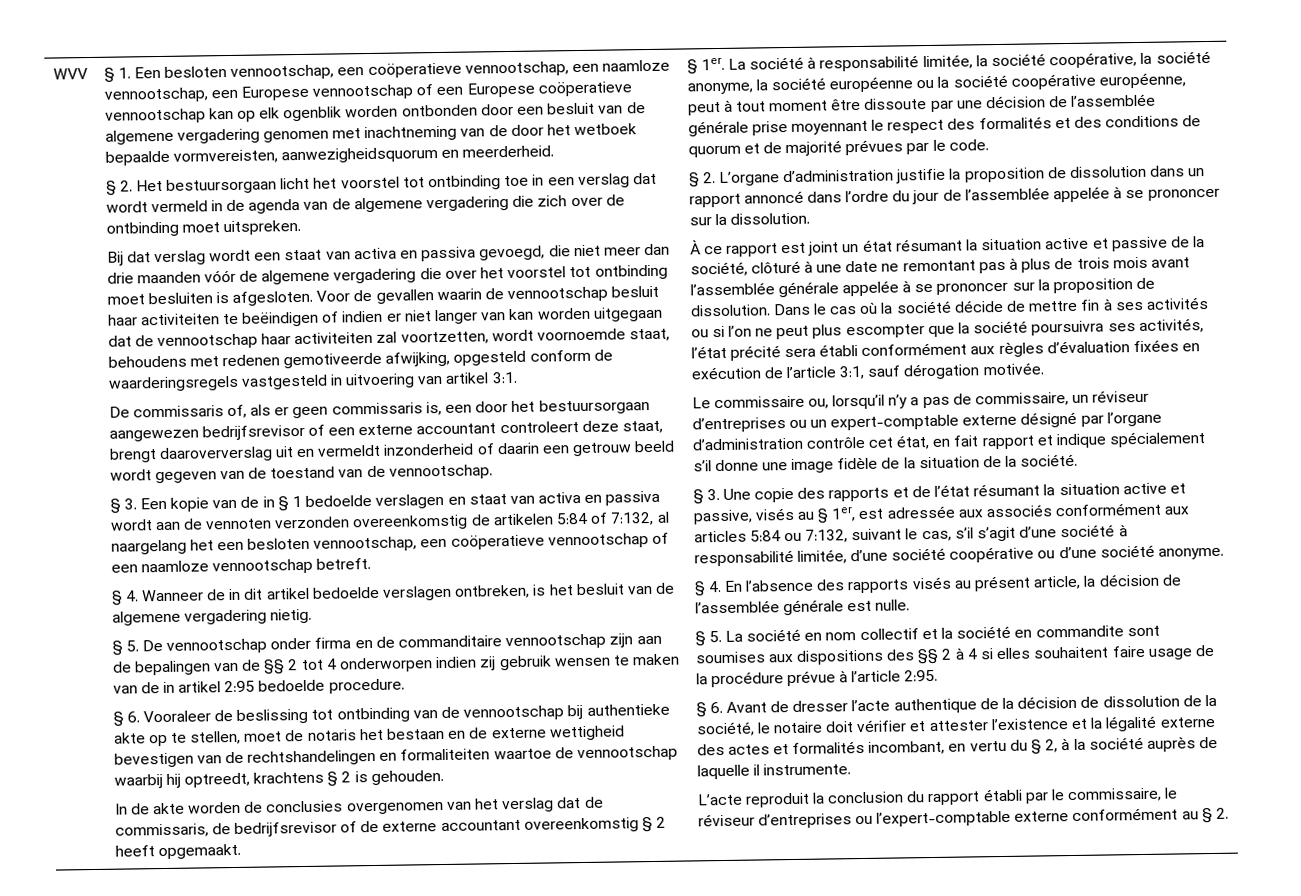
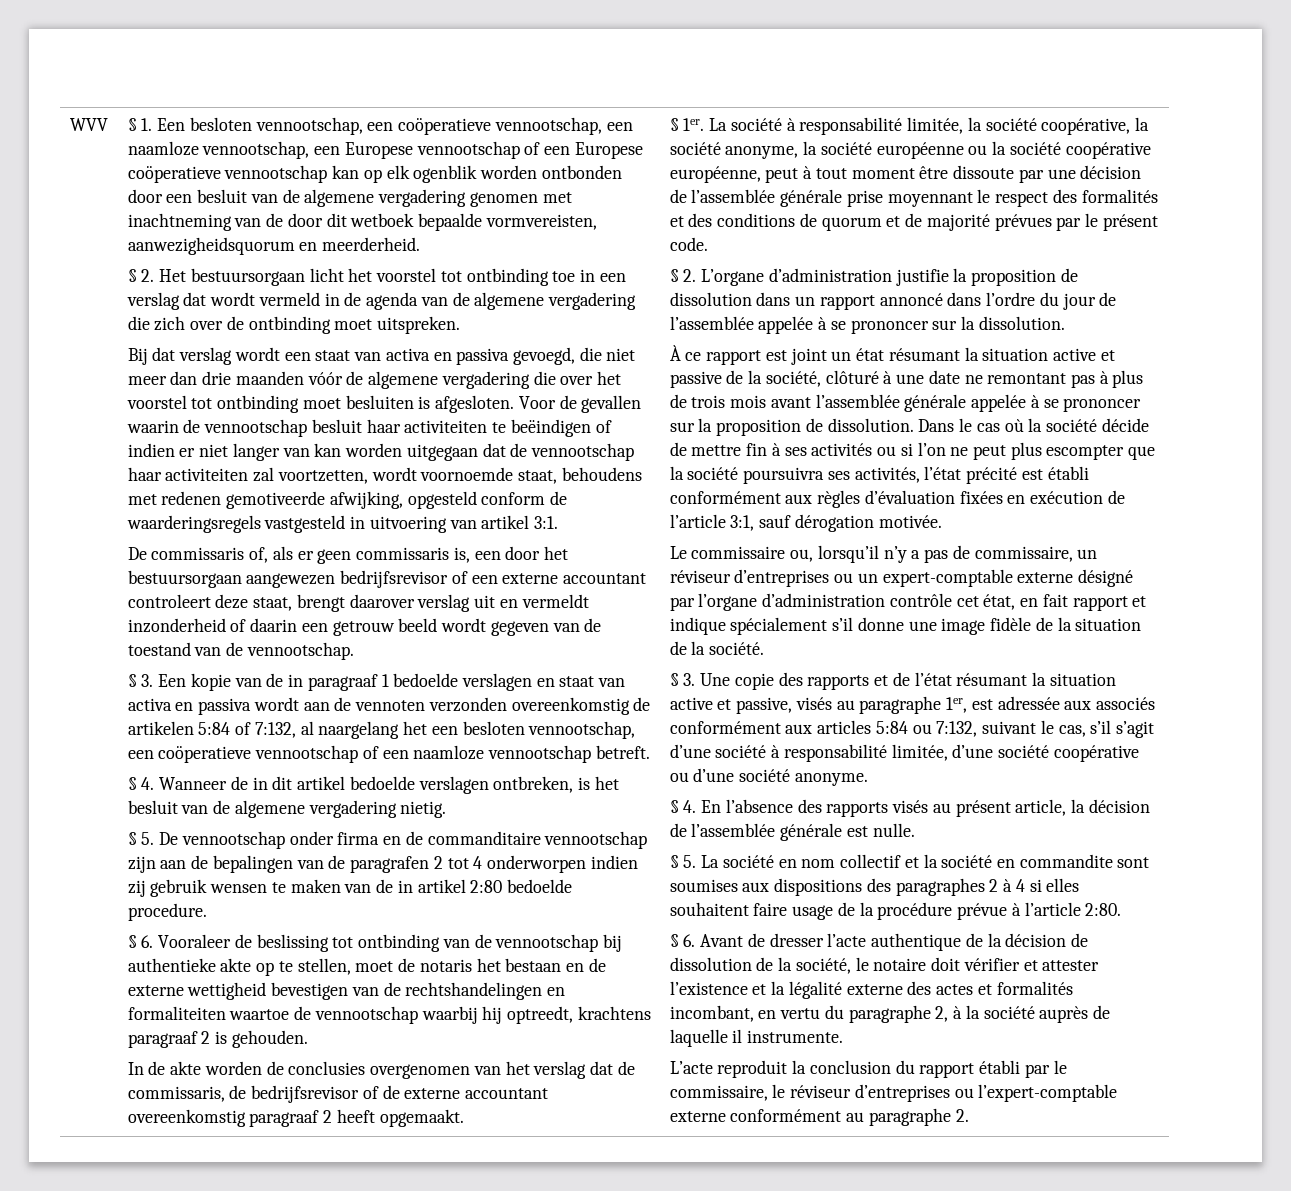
- § 1. Een besloten vennootschap, een coöperatieve vennootschap, een naamloze vennootschap, een Europese vennootschap of een Europese coöperatieve vennootschap kan op elk ogenblik worden ontbonden door een besluit van de algemene vergadering genomen met inachtneming van de door het wetboek bepaalde vormvereisten, aanwezigheidsquorum en meerderheid.
+ § 1. Een besloten vennootschap, een coöperatieve vennootschap, een naamloze vennootschap, een Europese vennootschap of een Europese coöperatieve vennootschap kan op elk ogenblik worden ontbonden door een besluit van de algemene vergadering genomen met inachtneming van de door dit wetboek bepaalde vormvereisten, aanwezigheidsquorum en meerderheid.
- De commissaris of, als er geen commissaris is, een door het bestuursorgaan aangewezen bedrijfsrevisor of een externe accountant controleert deze staat, brengt daaroververslag uit en vermeldt inzonderheid of daarin een getrouw beeld wordt gegeven van de toestand van de vennootschap.
+ De commissaris of, als er geen commissaris is, een door het bestuursorgaan aangewezen bedrijfsrevisor of een externe accountant controleert deze staat, brengt daarover verslag uit en vermeldt inzonderheid of daarin een getrouw beeld wordt gegeven van de toestand van de vennootschap.
- § 3. Een kopie van de in § 1 bedoelde verslagen en staat van activa en passiva wordt aan de vennoten verzonden overeenkomstig de artikelen 5:84 of 7:132, al naargelang het een besloten vennootschap, een coöperatieve vennootschap of een naamloze vennootschap betreft.
+ § 3. Een kopie van de in paragraaf 1 bedoelde verslagen en staat van activa en passiva wordt aan de vennoten verzonden overeenkomstig de artikelen 5:84 of 7:132, al naargelang het een besloten vennootschap, een coöperatieve vennootschap of een naamloze vennootschap betreft.
- § 5. De vennootschap onder firma en de commanditaire vennootschap zijn aan de bepalingen van de §§ 2 tot 4 onderworpen indien zij gebruik wensen te maken van de in artikel 2:95 bedoelde procedure.
+ § 5. De vennootschap onder firma en de commanditaire vennootschap zijn aan de bepalingen van de paragrafen 2 tot 4 onderworpen indien zij gebruik wensen te maken van de in artikel 2:80 bedoelde procedure.
- § 6. Vooraleer de beslissing tot ontbinding van de vennootschap bij authentieke akte op te stellen, moet de notaris het bestaan en de externe wettigheid bevestigen van de rechtshandelingen en formaliteiten waartoe de vennootschap waarbij hij optreedt, krachtens § 2 is gehouden.
+ § 6. Vooraleer de beslissing tot ontbinding van de vennootschap bij authentieke akte op te stellen, moet de notaris het bestaan en de externe wettigheid bevestigen van de rechtshandelingen en formaliteiten waartoe de vennootschap waarbij hij optreedt, krachtens paragraaf 2 is gehouden.
- In de akte worden de conclusies overgenomen van het verslag dat de commissaris, de bedrijfsrevisor of de externe accountant overeenkomstig § 2 heeft opgemaakt.
+ In de akte worden de conclusies overgenomen van het verslag dat de commissaris, de bedrijfsrevisor of de externe accountant overeenkomstig paragraaf 2 heeft opgemaakt.
- La société à responsabilité limitée, la société coopérative, la société anonyme, la société européenne ou la société coopérative européenne, peut à tout moment être dissoute par une décision de l’assemblée générale prise moyennant le respect des formalités et des conditions de quorum et de majorité prévues par le code.
+ La société à responsabilité limitée, la société coopérative, la société anonyme, la société européenne ou la société coopérative européenne, peut à tout moment être dissoute par une décision de l’assemblée générale prise moyennant le respect des formalités et des conditions de quorum et de majorité prévues par le présent code.
- Dans le cas où la société décide de mettre fin à ses activités ou si l’on ne peut plus escompter que la société poursuivra ses activités, l’état précité sera établi conformément aux règles d’évaluation fixées en exécution de l’article 3:1, sauf dérogation motivée.
+ Dans le cas où la société décide de mettre fin à ses activités ou si l’on ne peut plus escompter que la société poursuivra ses activités, l’état précité est établi conformément aux règles d’évaluation fixées en exécution de l’article 3:1, sauf dérogation motivée.
- § 3. Une copie des rapports et de l’état résumant la situation active et passive, visés au § 1er, est adressée aux associés conformément aux articles 5:84 ou 7:132, suivant le cas, s’il s’agit d’une société à responsabilité limitée, d’une société coopérative ou d’une société anonyme.
+ § 3. Une copie des rapports et de l’état résumant la situation active et passive, visés au paragraphe 1er, est adressée aux associés conformément aux articles 5:84 ou 7:132, suivant le cas, s’il s’agit d’une société à responsabilité limitée, d’une société coopérative ou d’une société anonyme.
- § 5. La société en nom collectif et la société en commandite sont soumises aux dispositions des §§ 2 à 4 si elles souhaitent faire usage de la procédure prévue à l’article 2:95.
+ § 5. La société en nom collectif et la société en commandite sont soumises aux dispositions des paragraphes 2 à 4 si elles souhaitent faire usage de la procédure prévue à l’article 2:80.
- § 6. Avant de dresser l’acte authentique de la décision de dissolution de la société, le notaire doit vérifier et attester l’existence et la légalité externe des actes et formalités incombant, en vertu du § 2, à la société auprès de laquelle il instrumente.
+ § 6. Avant de dresser l’acte authentique de la décision de dissolution de la société, le notaire doit vérifier et attester l’existence et la légalité externe des actes et formalités incombant, en vertu du paragraphe 2, à la société auprès de laquelle il instrumente.
- L’acte reproduit la conclusion du rapport établi par le commissaire, le réviseur d’entreprises ou l’expert-comptable externe conformément au § 2.
+ L’acte reproduit la conclusion du rapport établi par le commissaire, le réviseur d’entreprises ou l’expert-comptable externe conformément au paragraphe 2.

